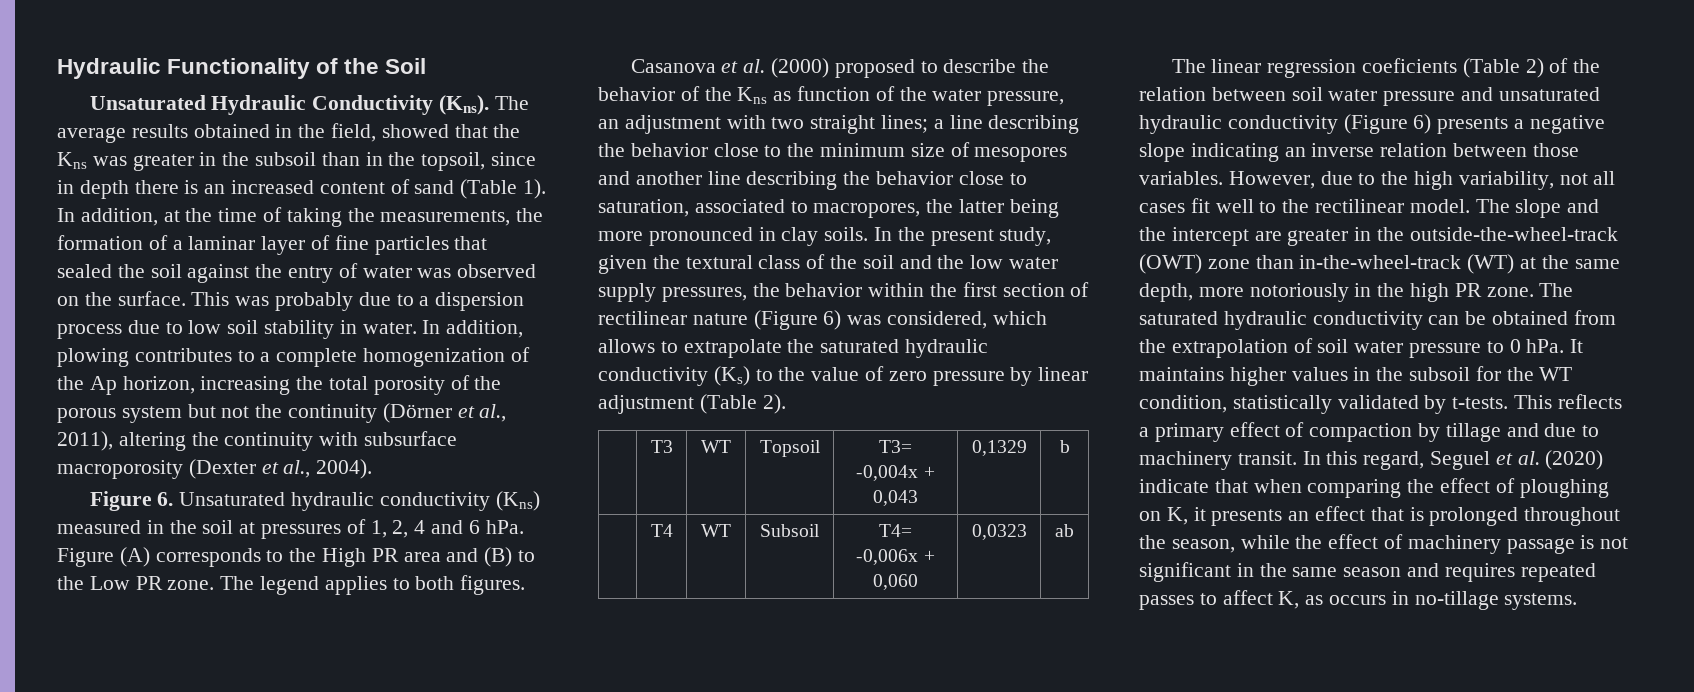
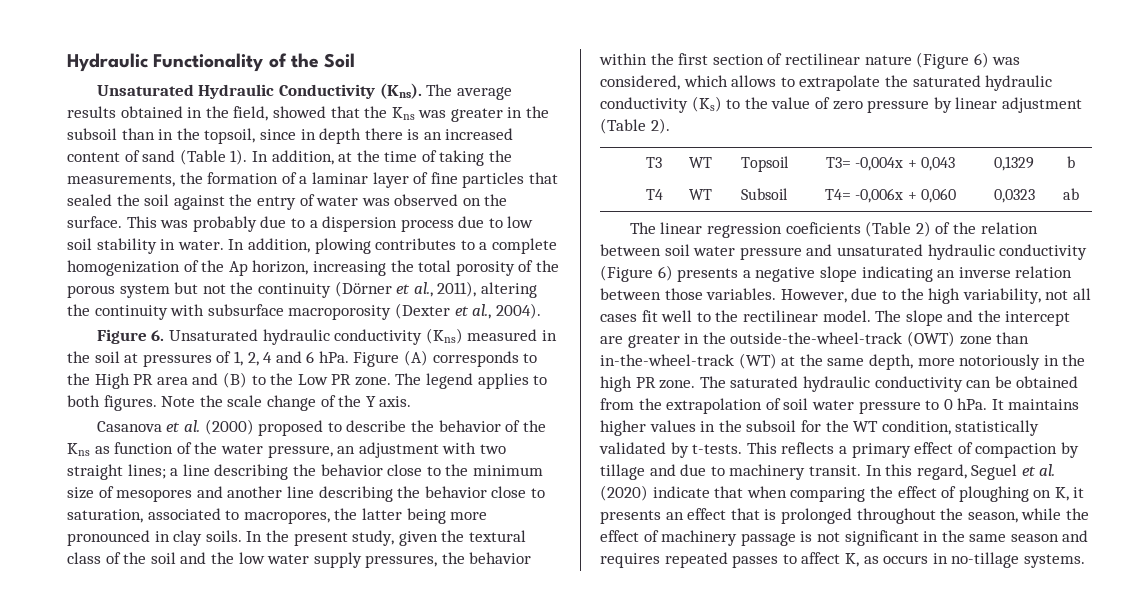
+ Note the scale change of the Y axis.

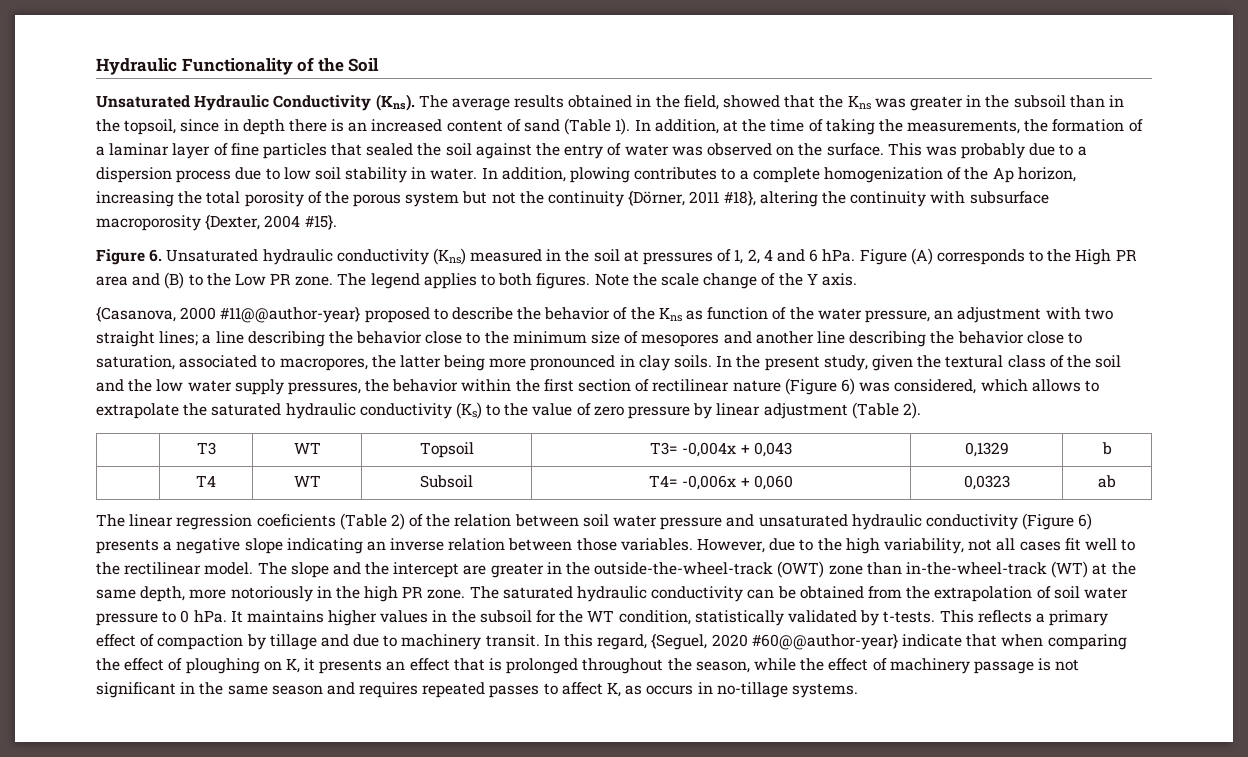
- In addition, plowing contributes to a complete homogenization of the Ap horizon, increasing the total porosity of the porous system but not the continuity (Dörner et al., 2011), altering the continuity with subsurface macroporosity (Dexter et al., 2004).
+ In addition, plowing contributes to a complete homogenization of the Ap horizon, increasing the total porosity of the porous system but not the continuity {Dörner, 2011 #18}, altering the continuity with subsurface macroporosity {Dexter, 2004 #15}.
- Casanova et al. (2000) proposed to describe the behavior of the Kns as function of the water pressure, an adjustment with two straight lines; a line describing the behavior close to the minimum size of mesopores and another line describing the behavior close to saturation, associated to macropores, the latter being more pronounced in clay soils.
+ {Casanova, 2000 #11@@author-year} proposed to describe the behavior of the Kns as function of the water pressure, an adjustment with two straight lines; a line describing the behavior close to the minimum size of mesopores and another line describing the behavior close to saturation, associated to macropores, the latter being more pronounced in clay soils.
- In this regard, Seguel et al. (2020) indicate that when comparing the effect of ploughing on K, it presents an effect that is prolonged throughout the season, while the effect of machinery passage is not significant in the same season and requires repeated passes to affect K, as occurs in no-tillage systems.
+ In this regard, {Seguel, 2020 #60@@author-year} indicate that when comparing the effect of ploughing on K, it presents an effect that is prolonged throughout the season, while the effect of machinery passage is not significant in the same season and requires repeated passes to affect K, as occurs in no-tillage systems.

